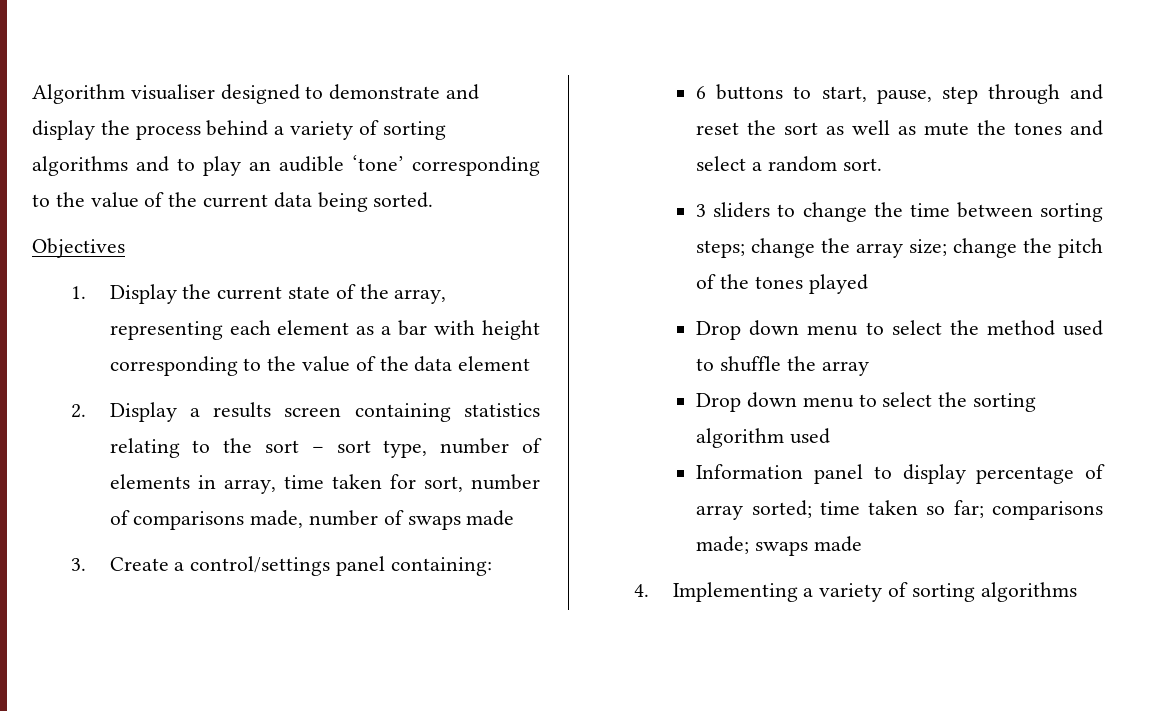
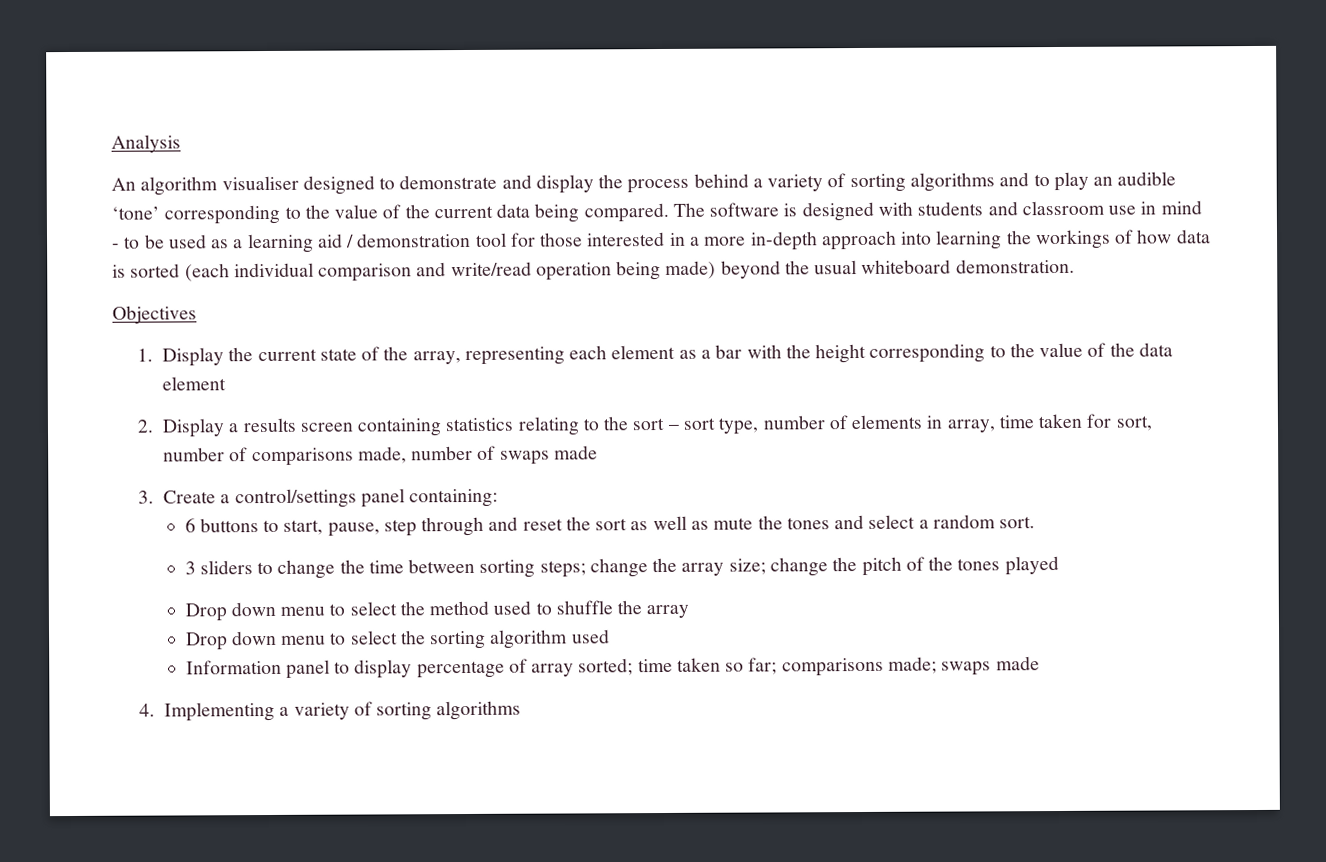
- Algorithm visualiser designed to demonstrate and display the process behind a variety of sorting algorithms and to play an audible ‘tone’ corresponding to the value of the current data being sorted.
+ Analysis
+ An algorithm visualiser designed to demonstrate and display the process behind a variety of sorting algorithms and to play an audible ‘tone’ corresponding to the value of the current data being compared. The software is designed with students and classroom use in mind - to be used as a learning aid / demonstration tool for those interested in a more in-depth approach into learning the workings of how data is sorted (each individual comparison and write/read operation being made) beyond the usual whiteboard demonstration.
- 1. Display the current state of the array, representing each element as a bar with height corresponding to the value of the data element
+ 1. Display the current state of the array, representing each element as a bar with the height corresponding to the value of the data element

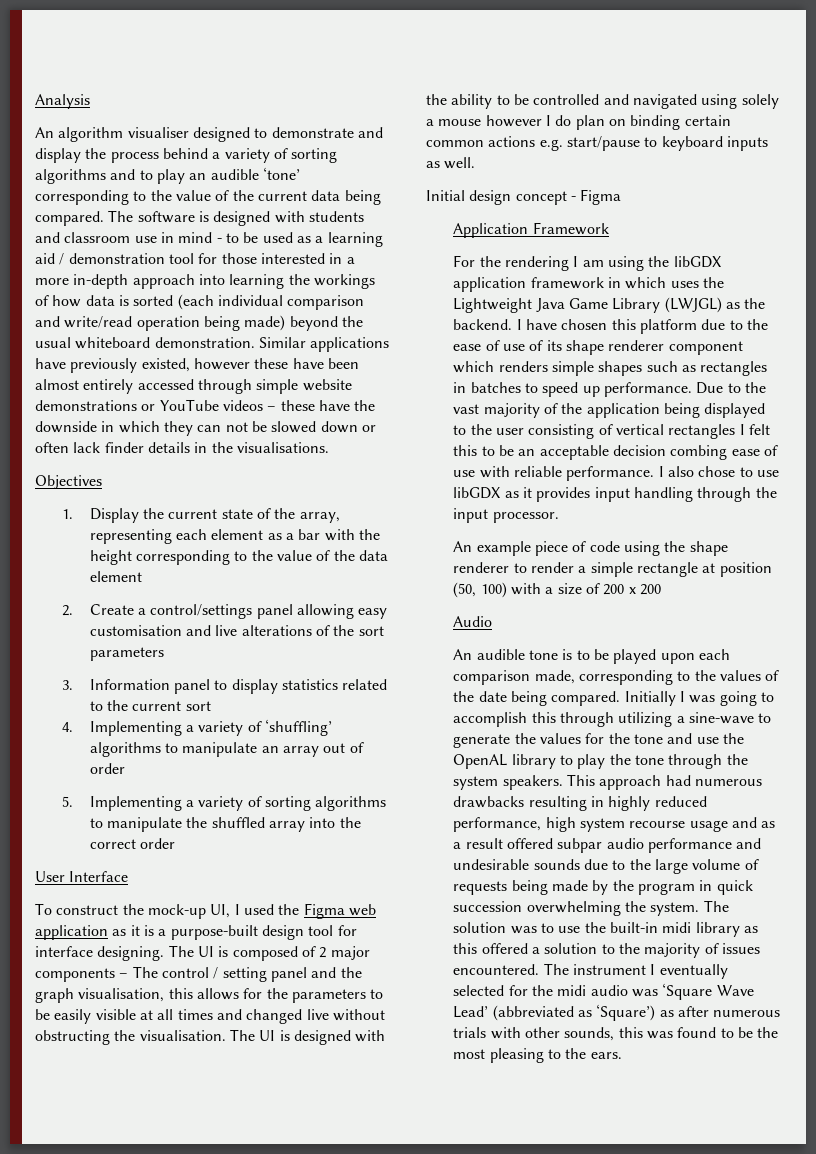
+ Similar applications have previously existed, however these have been almost entirely accessed through simple website demonstrations or YouTube videos – these have the downside in which they can not be slowed down or often lack finder details in the visualisations.
- 2. Display a results screen containing statistics relating to the sort – sort type, number of elements in array, time taken for sort, number of comparisons made, number of swaps made
- 3. Create a control/settings panel containing:
- 6 buttons to start, pause, step through and reset the sort as well as mute the tones and select a random sort.
- 3 sliders to change the time between sorting steps; change the array size; change the pitch of the tones played
- Drop down menu to select the method used to shuffle the array
- Drop down menu to select the sorting algorithm used
- Information panel to display percentage of array sorted; time taken so far; comparisons made; swaps made
- 4. Implementing a variety of sorting algorithms
+ 2. Create a control/settings panel allowing easy customisation and live alterations of the sort parameters
+ 3. Information panel to display statistics related to the current sort
+ 4. Implementing a variety of ‘shuffling’ algorithms to manipulate an array out of order
+ 5. Implementing a variety of sorting algorithms to manipulate the shuffled array into the correct order
+ User Interface
+ To construct the mock-up UI, I used the Figma web application as it is a purpose-built design tool for interface designing. The UI is composed of 2 major components – The control / setting panel and the graph visualisation, this allows for the parameters to be easily visible at all times and changed live without obstructing the visualisation. The UI is designed with the ability to be controlled and navigated using solely a mouse however I do plan on binding certain common actions e.g. start/pause to keyboard inputs as well.
+ Initial design concept - Figma
+ Application Framework
+ For the rendering I am using the libGDX application framework in which uses the Lightweight Java Game Library (LWJGL) as the backend. I have chosen this platform due to the ease of use of its shape renderer component which renders simple shapes such as rectangles in batches to speed up performance. Due to the vast majority of the application being displayed to the user consisting of vertical rectangles I felt this to be an acceptable decision combing ease of use with reliable performance. I also chose to use libGDX as it provides input handling through the input processor.
+ An example piece of code using the shape renderer to render a simple rectangle at position (50, 100) with a size of 200 x 200
+ Audio
+ An audible tone is to be played upon each comparison made, corresponding to the values of the date being compared. Initially I was going to accomplish this through utilizing a sine-wave to generate the values for the tone and use the OpenAL library to play the tone through the system speakers. This approach had numerous drawbacks resulting in highly reduced performance, high system recourse usage and as a result offered subpar audio performance and undesirable sounds due to the large volume of requests being made by the program in quick succession overwhelming the system. The solution was to use the built-in midi library as this offered a solution to the majority of issues encountered. The instrument I eventually selected for the midi audio was ‘Square Wave Lead’ (abbreviated as ‘Square’) as after numerous trials with other sounds, this was found to be the most pleasing to the ears.

